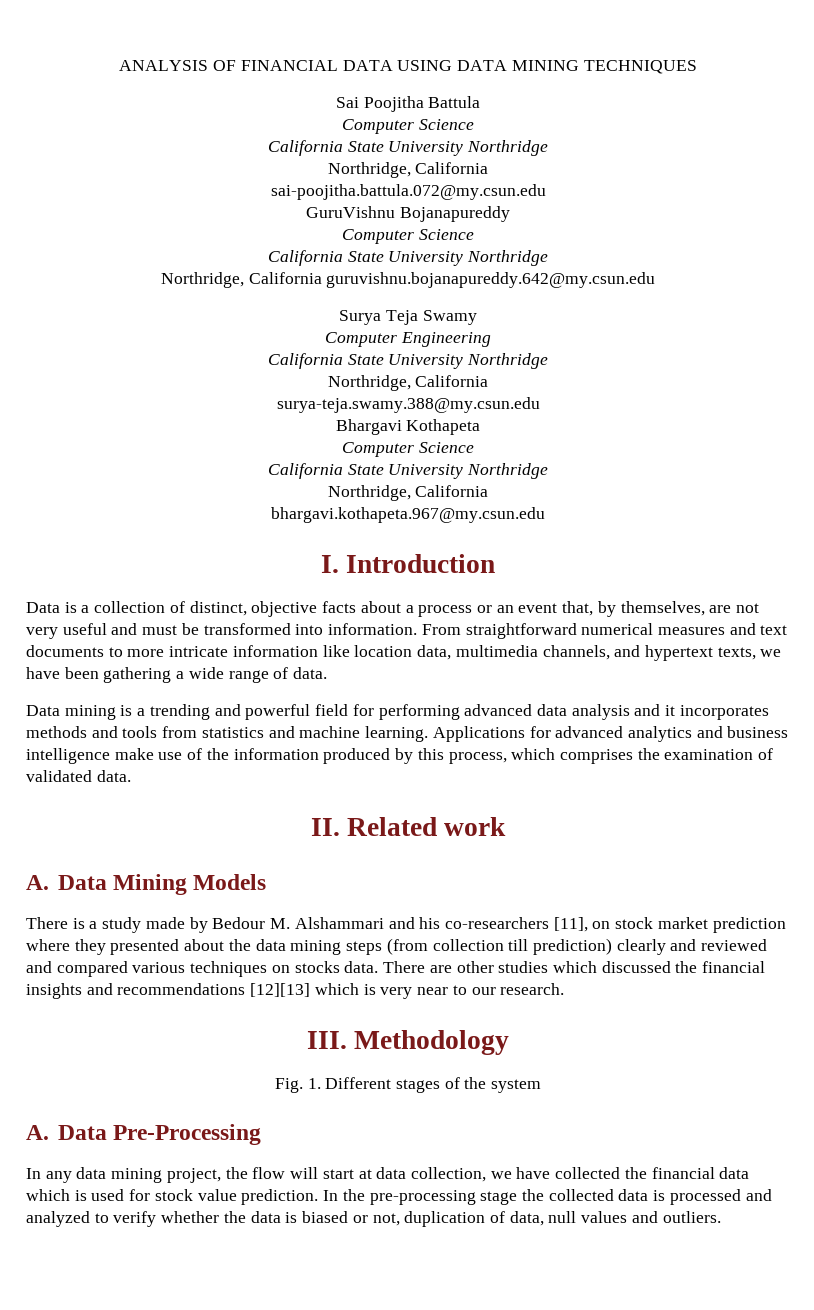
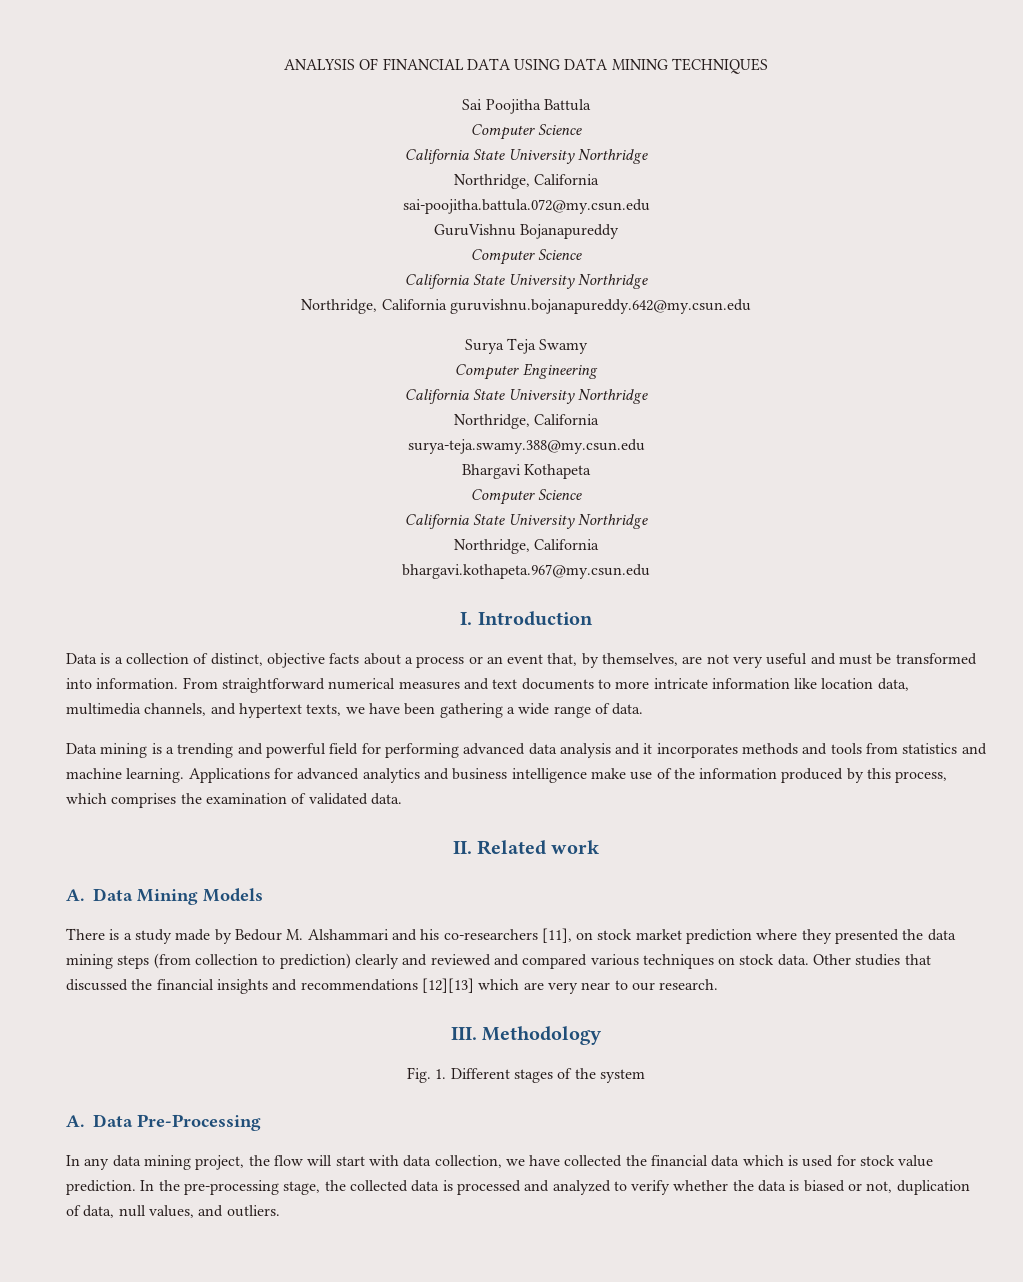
- There is a study made by Bedour M. Alshammari and his co-researchers [11], on stock market prediction where they presented about the data mining steps (from collection till prediction) clearly and reviewed and compared various techniques on stocks data. There are other studies which discussed the financial insights and recommendations [12][13] which is very near to our research.
+ There is a study made by Bedour M. Alshammari and his co-researchers [11], on stock market prediction where they presented the data mining steps (from collection to prediction) clearly and reviewed and compared various techniques on stock data. Other studies that discussed the financial insights and recommendations [12][13] which are very near to our research.
- In any data mining project, the flow will start at data collection, we have collected the financial data which is used for stock value prediction.
+ In any data mining project, the flow will start with data collection, we have collected the financial data which is used for stock value prediction.
- In the pre-processing stage the collected data is processed and analyzed to verify whether the data is biased or not, duplication of data, null values and outliers.
+ In the pre-processing stage, the collected data is processed and analyzed to verify whether the data is biased or not, duplication of data, null values, and outliers.

